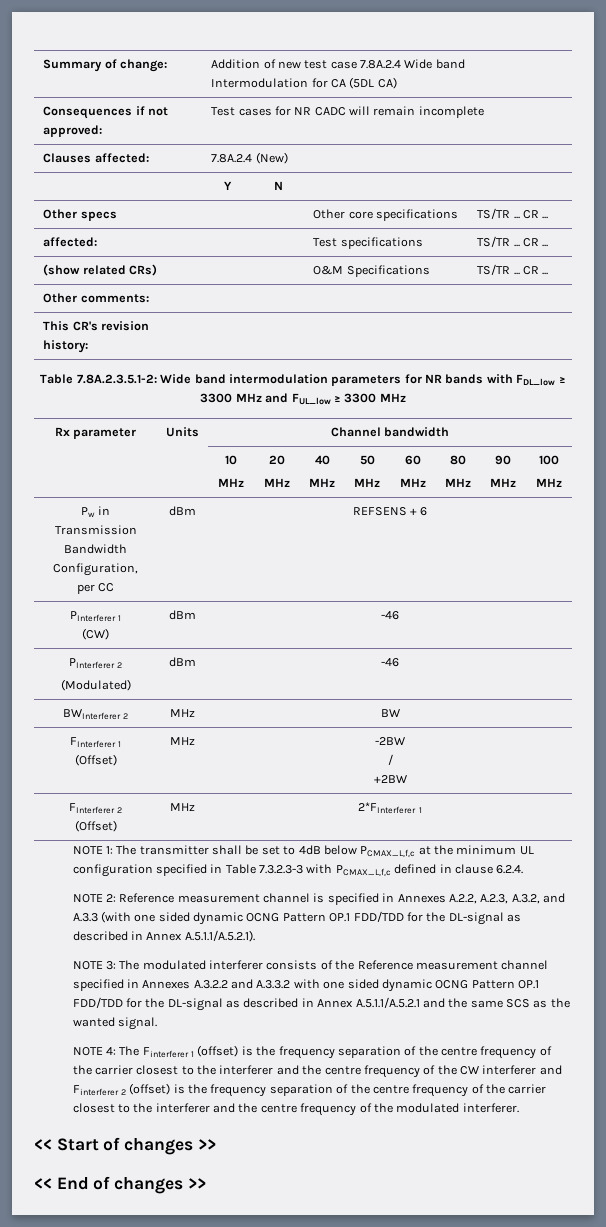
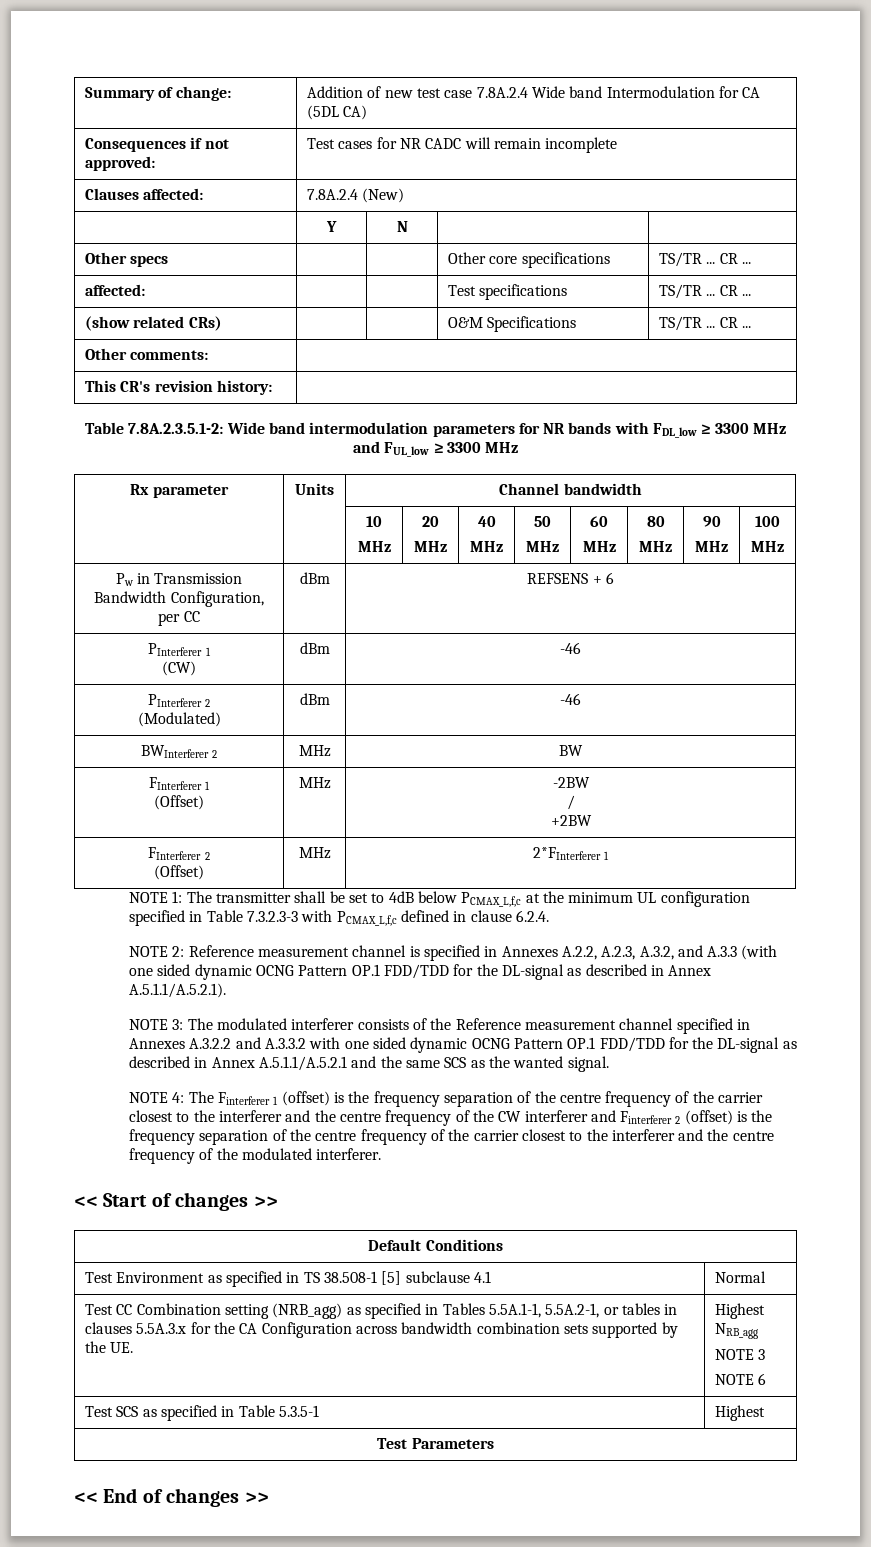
+ Default Conditions
+ Test Environment as specified in TS 38.508-1 [5] subclause 4.1 | Normal
+ Test CC Combination setting (NRB_agg) as specified in Tables 5.5A.1-1, 5.5A.2-1, or tables in clauses 5.5A.3.x for the CA Configuration across bandwidth combination sets supported by the UE. | Highest NRB_agg
+ NOTE 3
+ NOTE 6
+ Test SCS as specified in Table 5.3.5-1 | Highest
+ Test Parameters

